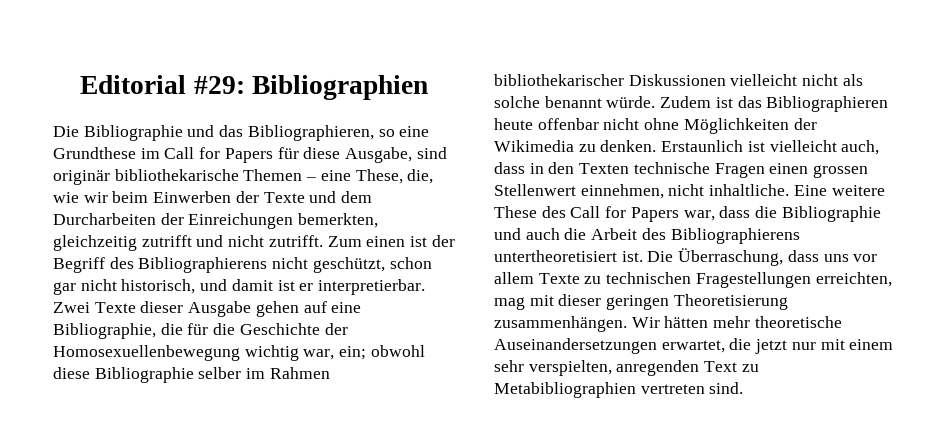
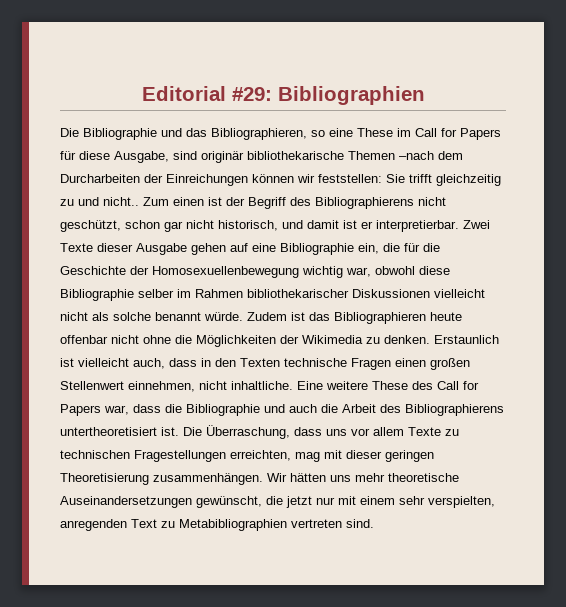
- Die Bibliographie und das Bibliographieren, so eine Grundthese im Call for Papers für diese Ausgabe, sind originär bibliothekarische Themen – eine These, die, wie wir beim Einwerben der Texte und dem Durcharbeiten der Einreichungen bemerkten, gleichzeitig zutrifft und nicht zutrifft.
+ Die Bibliographie und das Bibliographieren, so eine These im Call for Papers für diese Ausgabe, sind originär bibliothekarische Themen –nach dem Durcharbeiten der Einreichungen können wir feststellen: Sie trifft gleichzeitig zu und nicht..
- Zwei Texte dieser Ausgabe gehen auf eine Bibliographie, die für die Geschichte der Homosexuellenbewegung wichtig war, ein; obwohl diese Bibliographie selber im Rahmen bibliothekarischer Diskussionen vielleicht nicht als solche benannt würde.
+ Zwei Texte dieser Ausgabe gehen auf eine Bibliographie ein, die für die Geschichte der Homosexuellenbewegung wichtig war, obwohl diese Bibliographie selber im Rahmen bibliothekarischer Diskussionen vielleicht nicht als solche benannt würde.
- Zudem ist das Bibliographieren heute offenbar nicht ohne Möglichkeiten der Wikimedia zu denken.
+ Zudem ist das Bibliographieren heute offenbar nicht ohne die Möglichkeiten der Wikimedia zu denken.
- Erstaunlich ist vielleicht auch, dass in den Texten technische Fragen einen grossen Stellenwert einnehmen, nicht inhaltliche.
+ Erstaunlich ist vielleicht auch, dass in den Texten technische Fragen einen großen Stellenwert einnehmen, nicht inhaltliche.
- Wir hätten mehr theoretische Auseinandersetzungen erwartet, die jetzt nur mit einem sehr verspielten, anregenden Text zu Metabibliographien vertreten sind.
+ Wir hätten uns mehr theoretische Auseinandersetzungen gewünscht, die jetzt nur mit einem sehr verspielten, anregenden Text zu Metabibliographien vertreten sind.

